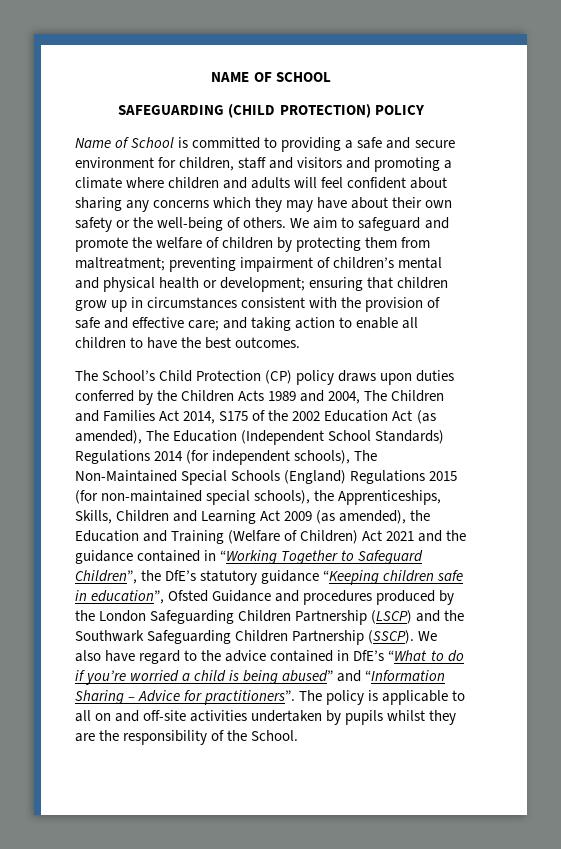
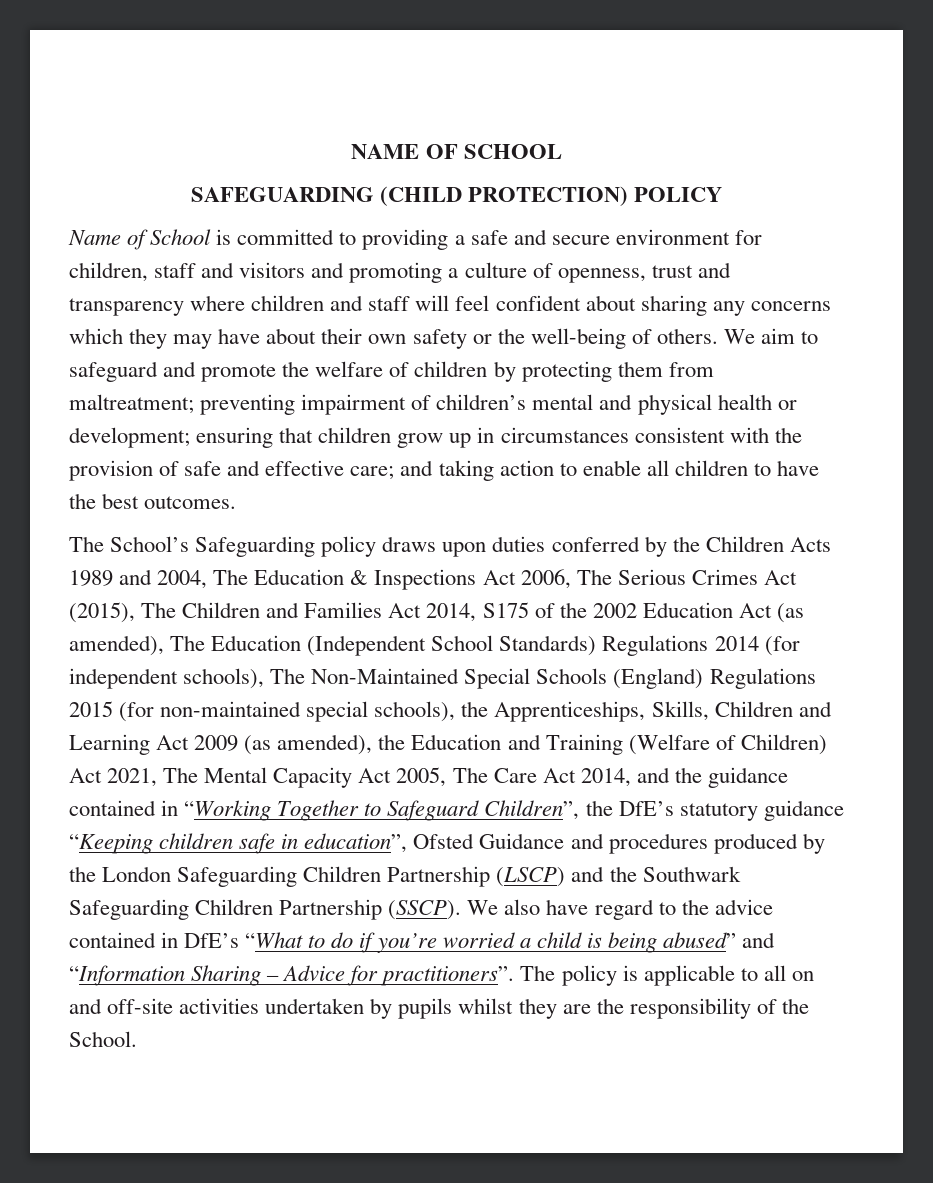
- Name of School is committed to providing a safe and secure environment for children, staff and visitors and promoting a climate where children and adults will feel confident about sharing any concerns which they may have about their own safety or the well-being of others.
+ Name of School is committed to providing a safe and secure environment for children, staff and visitors and promoting a culture of openness, trust and transparency where children and staff will feel confident about sharing any concerns which they may have about their own safety or the well-being of others.
- The School’s Child Protection (CP) policy draws upon duties conferred by the Children Acts 1989 and 2004, The Children and Families Act 2014, S175 of the 2002 Education Act (as amended), The Education (Independent School Standards) Regulations 2014 (for independent schools), The Non-Maintained Special Schools (England) Regulations 2015 (for non-maintained special schools), the Apprenticeships, Skills, Children and Learning Act 2009 (as amended), the Education and Training (Welfare of Children) Act 2021 and the guidance contained in “Working Together to Safeguard Children”, the DfE’s statutory guidance “Keeping children safe in education”, Ofsted Guidance and procedures produced by the London Safeguarding Children Partnership (LSCP) and the Southwark Safeguarding Children Partnership (SSCP).
+ The School’s Safeguarding policy draws upon duties conferred by the Children Acts 1989 and 2004, The Education & Inspections Act 2006, The Serious Crimes Act (2015), The Children and Families Act 2014, S175 of the 2002 Education Act (as amended), The Education (Independent School Standards) Regulations 2014 (for independent schools), The Non-Maintained Special Schools (England) Regulations 2015 (for non-maintained special schools), the Apprenticeships, Skills, Children and Learning Act 2009 (as amended), the Education and Training (Welfare of Children) Act 2021, The Mental Capacity Act 2005, The Care Act 2014, and the guidance contained in “Working Together to Safeguard Children”, the DfE’s statutory guidance “Keeping children safe in education”, Ofsted Guidance and procedures produced by the London Safeguarding Children Partnership (LSCP) and the Southwark Safeguarding Children Partnership (SSCP).

